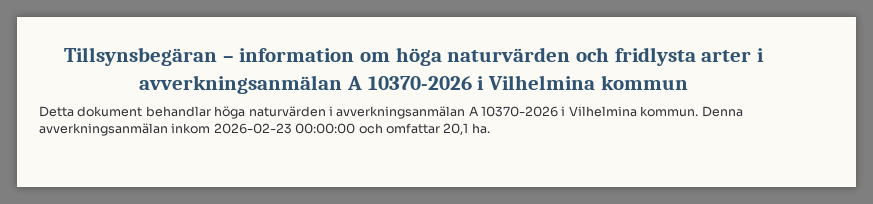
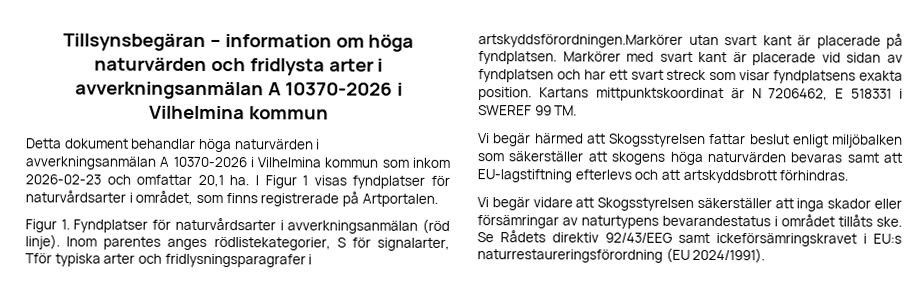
- Detta dokument behandlar höga naturvärden i avverkningsanmälan A 10370-2026 i Vilhelmina kommun. Denna avverkningsanmälan inkom 2026-02-23 00:00:00 och omfattar 20,1 ha.
+ Detta dokument behandlar höga naturvärden i avverkningsanmälan A 10370-2026 i Vilhelmina kommun som inkom 2026-02-23 och omfattar 20,1 ha.
+ I Figur 1 visas fyndplatser för naturvårdsarter i området, som finns registrerade på Artportalen.
+ Figur 1. Fyndplatser för naturvårdsarter i avverkningsanmälan (röd linje). Inom parentes anges rödlistekategorier, S för signalarter, Tför typiska arter och fridlysningsparagrafer i artskyddsförordningen.Markörer utan svart kant är placerade på fyndplatsen. Markörer med svart kant är placerade vid sidan av fyndplatsen och har ett svart streck som visar fyndplatsens exakta position. Kartans mittpunktskoordinat är N 7206462, E 518331 i SWEREF 99 TM.
+ Vi begär härmed att Skogsstyrelsen fattar beslut enligt miljöbalken som säkerställer att skogens höga naturvärden bevaras samt att EU-lagstiftning efterlevs och att artskyddsbrott förhindras.
+ Vi begär vidare att Skogsstyrelsen säkerställer att inga skador eller försämringar av naturtypens bevarandestatus i området tillåts ske. Se Rådets direktiv 92/43/EEG samt ickeförsämringskravet i EU:s naturrestaureringsförordning (EU 2024/1991).

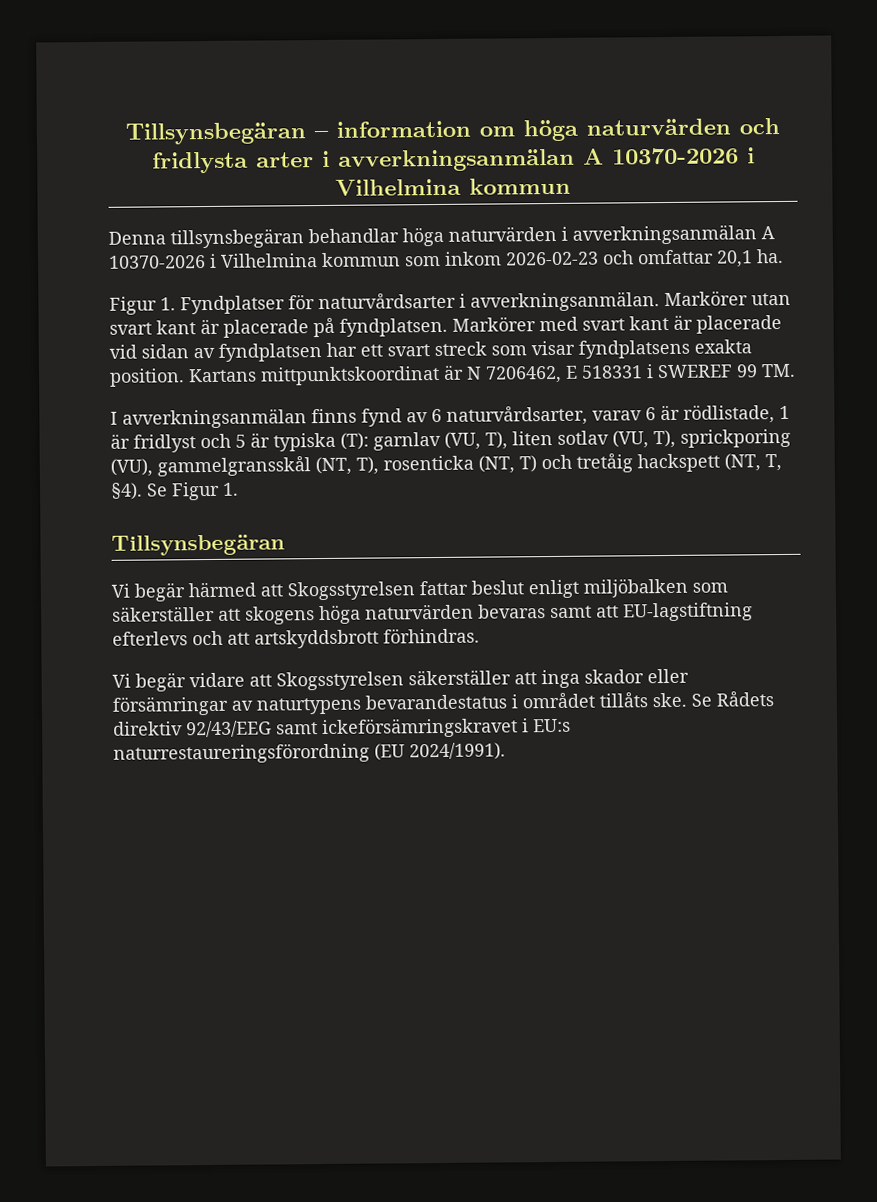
- Detta dokument behandlar höga naturvärden i avverkningsanmälan A 10370-2026 i Vilhelmina kommun som inkom 2026-02-23 och omfattar 20,1 ha. I Figur 1 visas fyndplatser för naturvårdsarter i området, som finns registrerade på Artportalen.
+ Denna tillsynsbegäran behandlar höga naturvärden i avverkningsanmälan A 10370-2026 i Vilhelmina kommun som inkom 2026-02-23 och omfattar 20,1 ha.
- Figur 1. Fyndplatser för naturvårdsarter i avverkningsanmälan (röd linje). Inom parentes anges rödlistekategorier, S för signalarter, Tför typiska arter och fridlysningsparagrafer i artskyddsförordningen.Markörer utan svart kant är placerade på fyndplatsen.
+ Figur 1. Fyndplatser för naturvårdsarter i avverkningsanmälan. Markörer utan svart kant är placerade på fyndplatsen.
- Markörer med svart kant är placerade vid sidan av fyndplatsen och har ett svart streck som visar fyndplatsens exakta position.
+ Markörer med svart kant är placerade vid sidan av fyndplatsen har ett svart streck som visar fyndplatsens exakta position.
+ I avverkningsanmälan finns fynd av 6 naturvårdsarter, varav 6 är rödlistade, 1 är fridlyst och 5 är typiska (T): garnlav (VU, T), liten sotlav (VU, T), sprickporing (VU), gammelgransskål (NT, T), rosenticka (NT, T) och tretåig hackspett (NT, T, §4). Se Figur 1.
+ Tillsynsbegäran

